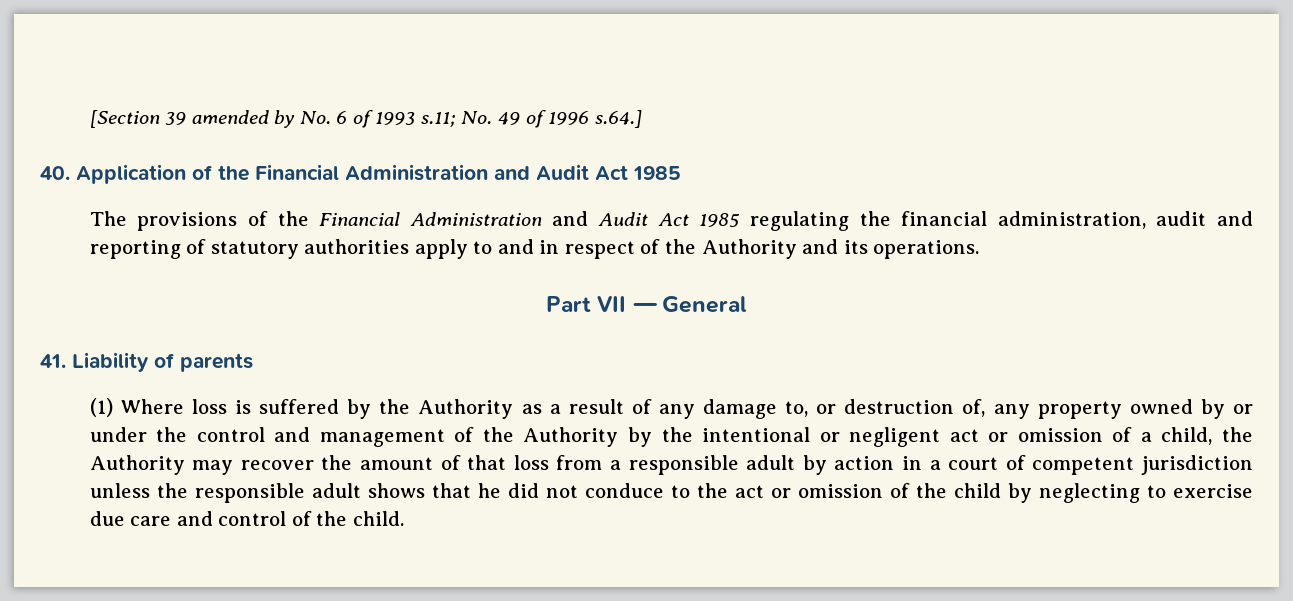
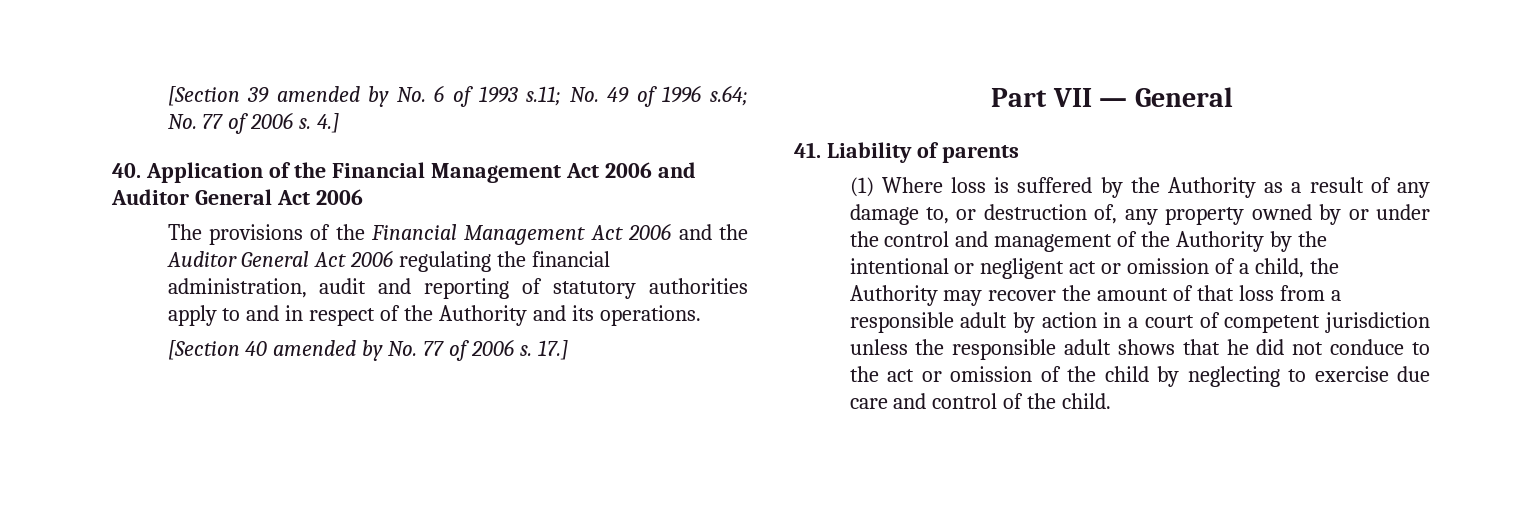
- [Section 39 amended by No. 6 of 1993 s.11; No. 49 of 1996 s.64.]
+ [Section 39 amended by No. 6 of 1993 s.11; No. 49 of 1996 s.64; No. 77 of 2006 s. 4.]
- 40. Application of the Financial Administration and Audit Act 1985
+ 40. Application of the Financial Management Act 2006 and Auditor General Act 2006
- The provisions of the Financial Administration and Audit Act 1985 regulating the financial administration, audit and reporting of statutory authorities apply to and in respect of the Authority and its operations.
+ The provisions of the Financial Management Act 2006 and the Auditor General Act 2006 regulating the financial administration, audit and reporting of statutory authorities apply to and in respect of the Authority and its operations.
+ [Section 40 amended by No. 77 of 2006 s. 17.]

